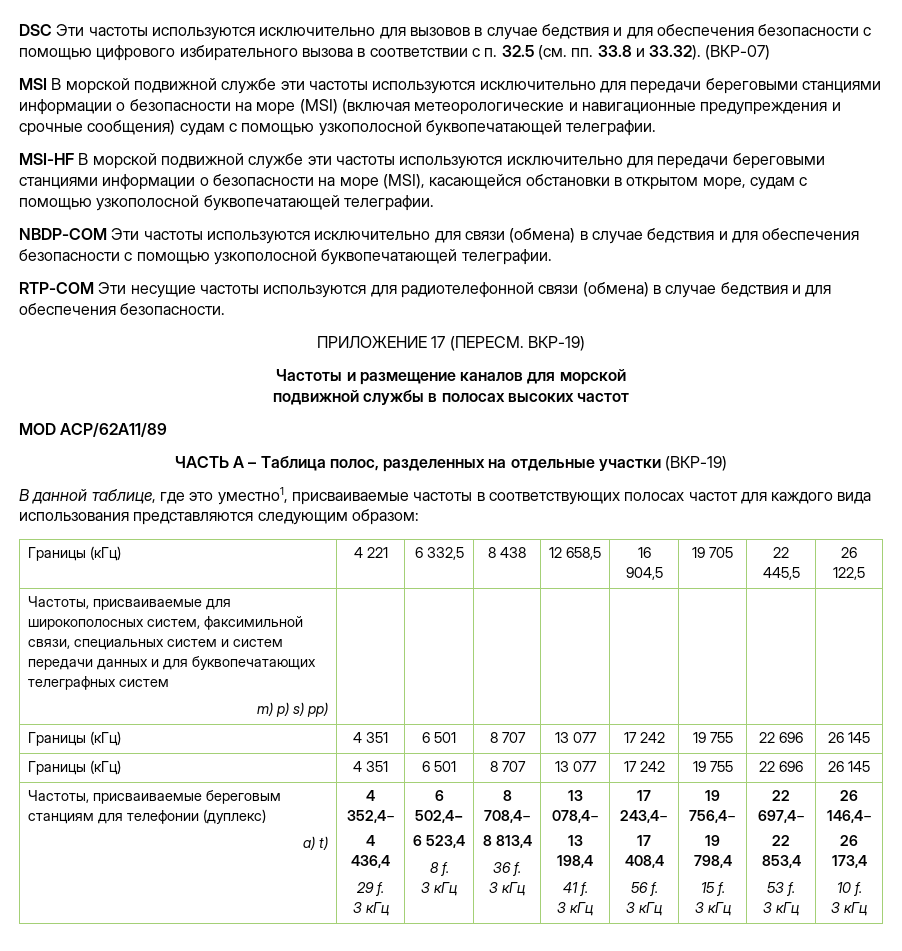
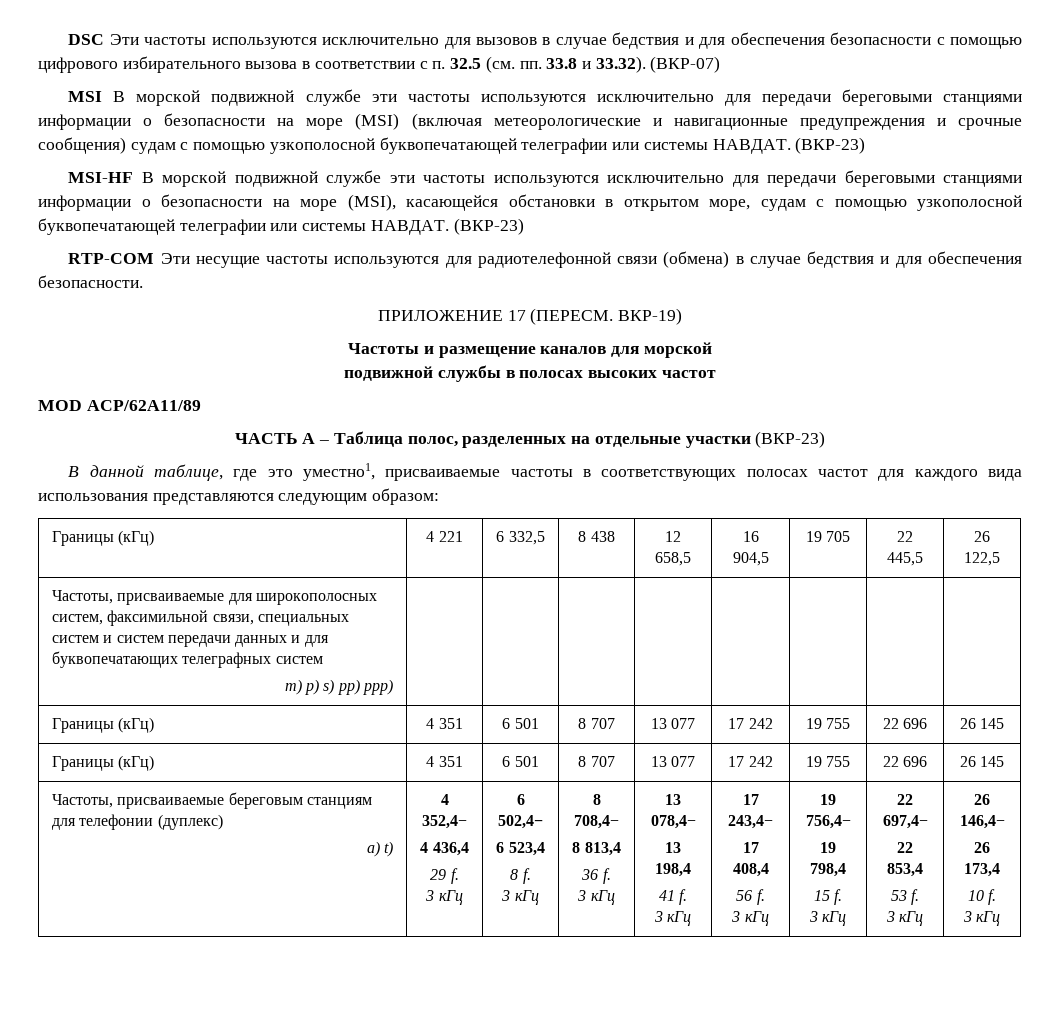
- MSI В морской подвижной службе эти частоты используются исключительно для передачи береговыми станциями информации о безопасности на море (MSI) (включая метеорологические и навигационные предупреждения и срочные сообщения) судам с помощью узкополосной буквопечатающей телеграфии.
+ MSI В морской подвижной службе эти частоты используются исключительно для передачи береговыми станциями информации о безопасности на море (MSI) (включая метеорологические и навигационные предупреждения и срочные сообщения) судам с помощью узкополосной буквопечатающей телеграфии или системы НАВДАТ. (ВКР-23)
- MSI-HF В морской подвижной службе эти частоты используются исключительно для передачи береговыми станциями информации о безопасности на море (MSI), касающейся обстановки в открытом море, судам с помощью узкополосной буквопечатающей телеграфии.
- NBDP-COM Эти частоты используются исключительно для связи (обмена) в случае бедствия и для обеспечения безопасности с помощью узкополосной буквопечатающей телеграфии.
+ MSI-HF В морской подвижной службе эти частоты используются исключительно для передачи береговыми станциями информации о безопасности на море (MSI), касающейся обстановки в открытом море, судам с помощью узкополосной буквопечатающей телеграфии или системы НАВДАТ. (ВКР-23)
- ЧАСТЬ А – Таблица полос, разделенных на отдельные участки (ВКР-19)
+ ЧАСТЬ А – Таблица полос, разделенных на отдельные участки (ВКР-23)
  Частоты, присваиваемые для широкополосных систем, факсимильной связи, специальных систем и систем передачи данных и для буквопечатающих телеграфных систем
- m) p) s) pp) | | | | | | | |
+ m) p) s) pp) ppp) | | | | | | | |

